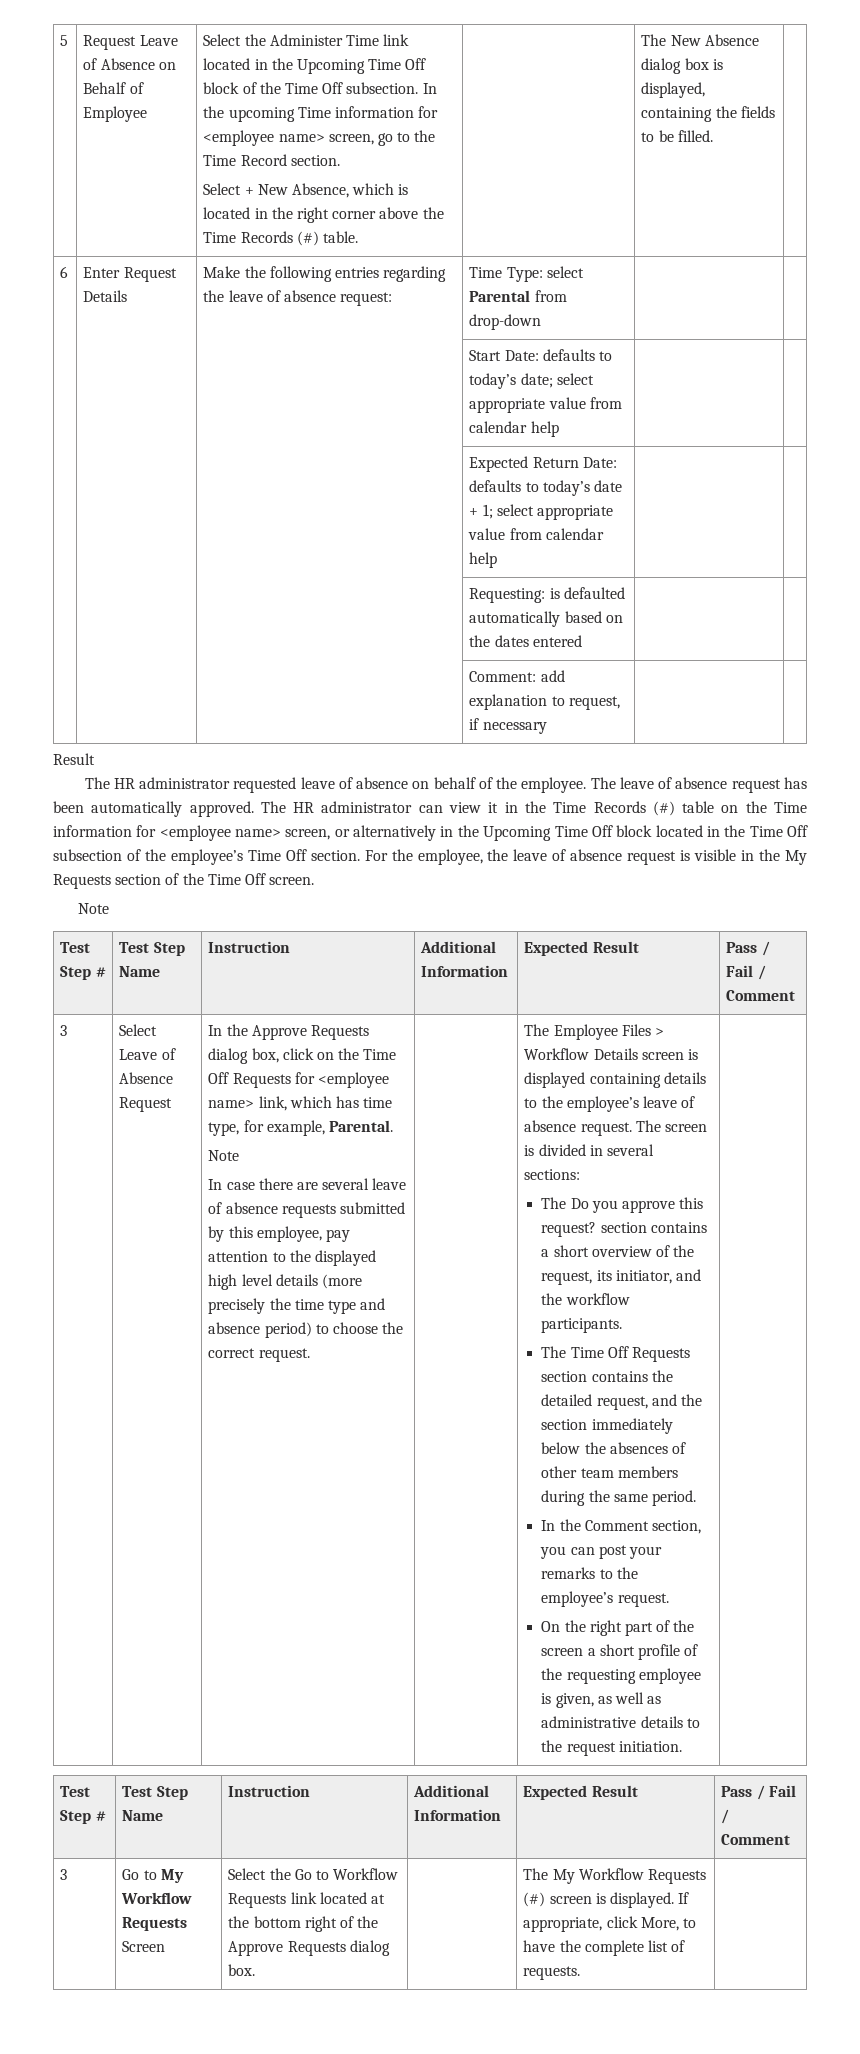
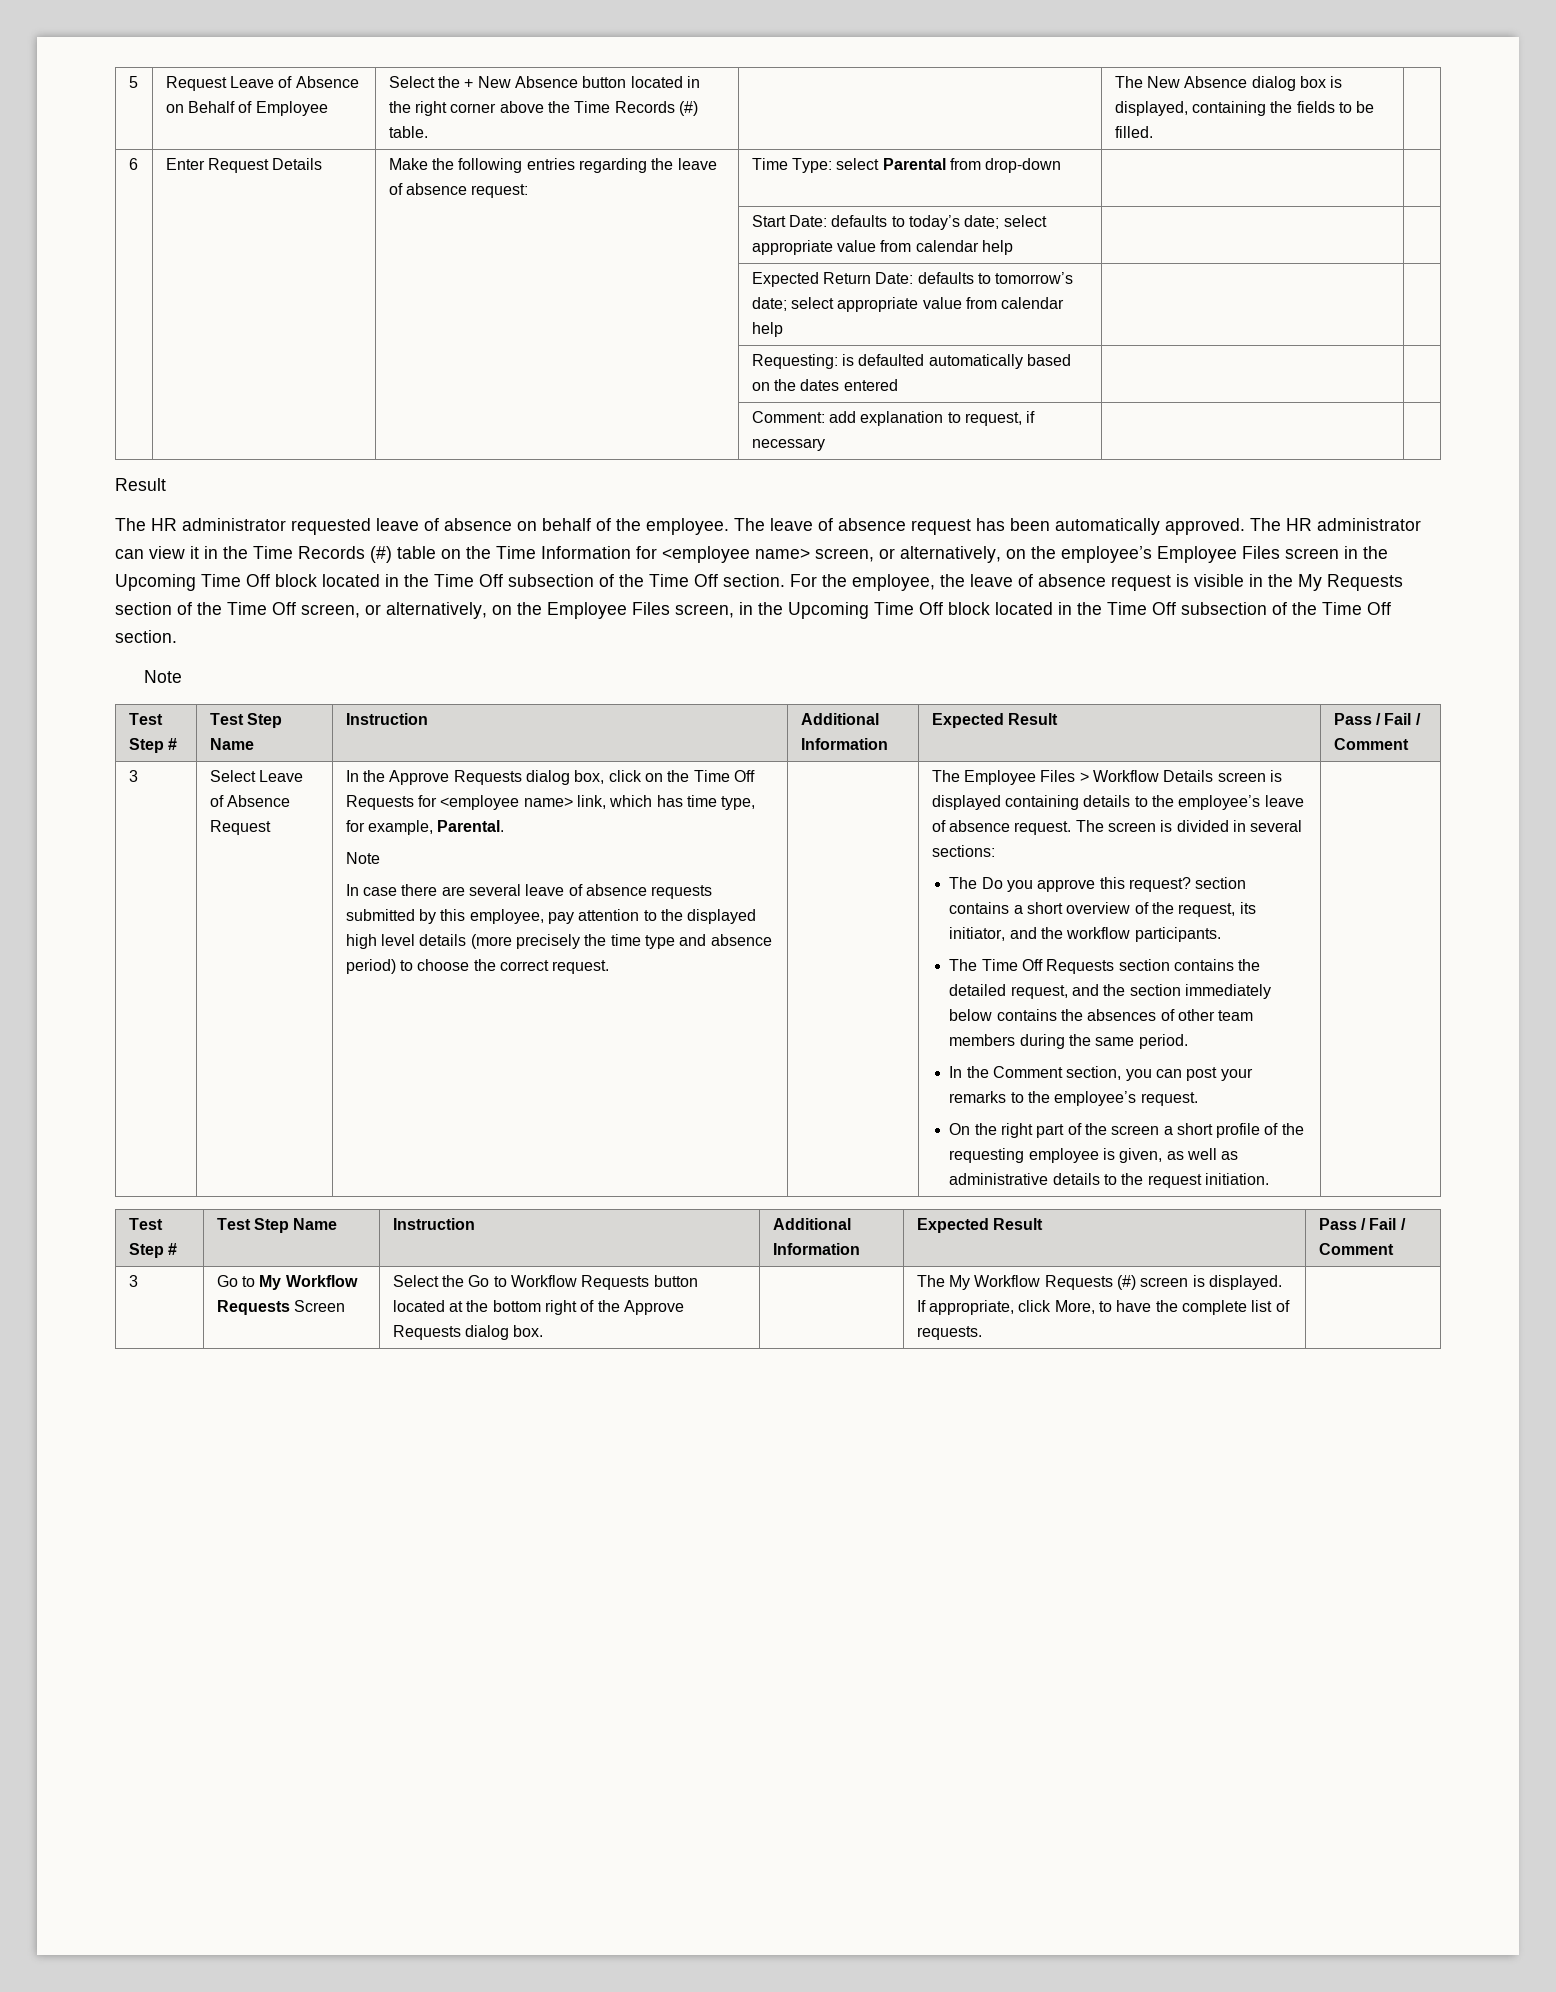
- Select the Administer Time link located in the Upcoming Time Off block of the Time Off subsection. In the upcoming Time information for <employee name> screen, go to the Time Record section.
- Select + New Absence, which is located in the right corner above the Time Records (#) table.
+ Select the + New Absence button located in the right corner above the Time Records (#) table.
- | | | Expected Return Date: defaults to today’s date + 1; select appropriate value from calendar help | |
+ | | | Expected Return Date: defaults to tomorrow’s date; select appropriate value from calendar help | |
- The HR administrator can view it in the Time Records (#) table on the Time information for <employee name> screen, or alternatively in the Upcoming Time Off block located in the Time Off subsection of the employee’s Time Off section.
+ The HR administrator can view it in the Time Records (#) table on the Time Information for <employee name> screen, or alternatively, on the employee’s Employee Files screen in the Upcoming Time Off block located in the Time Off subsection of the Time Off section.
- For the employee, the leave of absence request is visible in the My Requests section of the Time Off screen.
+ For the employee, the leave of absence request is visible in the My Requests section of the Time Off screen, or alternatively, on the Employee Files screen, in the Upcoming Time Off block located in the Time Off subsection of the Time Off section.
- The Time Off Requests section contains the detailed request, and the section immediately below the absences of other team members during the same period.
+ The Time Off Requests section contains the detailed request, and the section immediately below contains the absences of other team members during the same period.
- Select the Go to Workflow Requests link located at the bottom right of the Approve Requests dialog box.
+ Select the Go to Workflow Requests button located at the bottom right of the Approve Requests dialog box.

